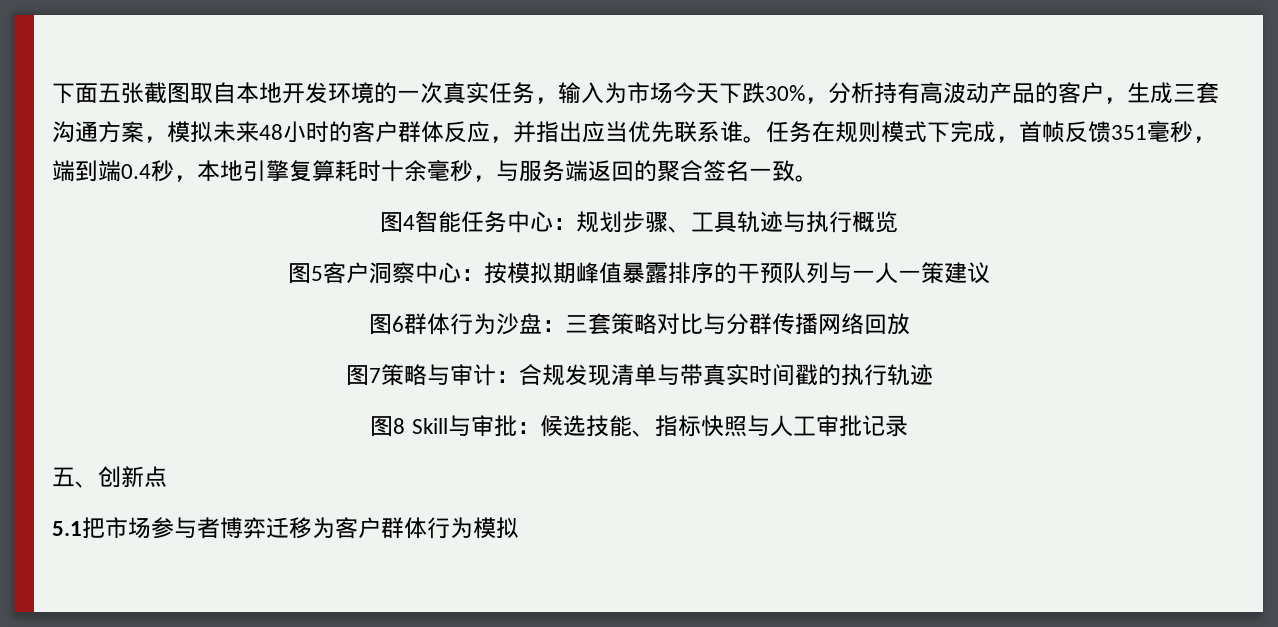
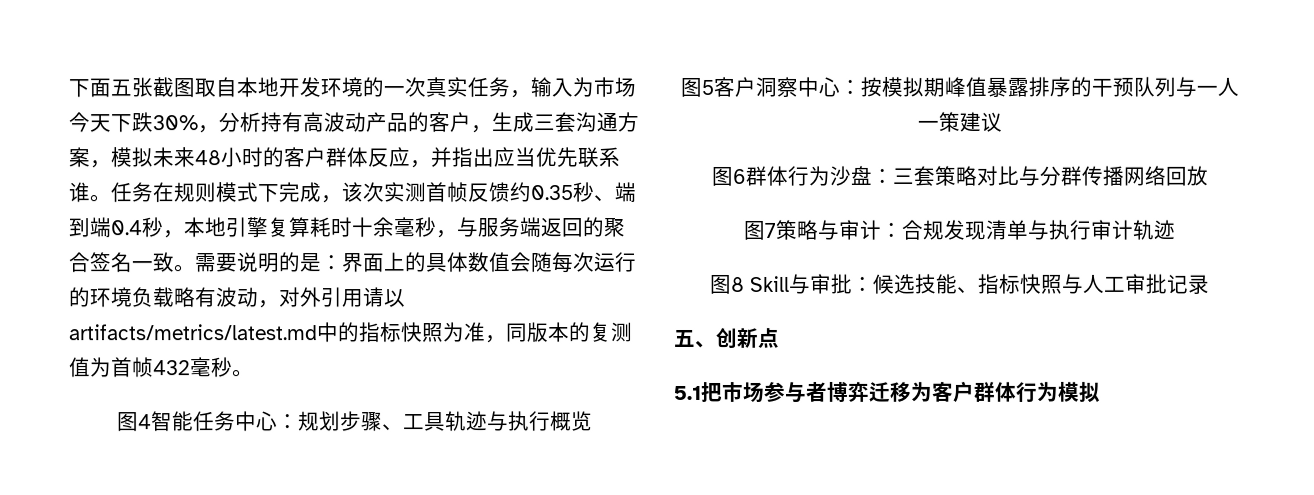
- 任务在规则模式下完成，首帧反馈351毫秒，端到端0.4秒，本地引擎复算耗时十余毫秒，与服务端返回的聚合签名一致。
+ 任务在规则模式下完成，该次实测首帧反馈约0.35秒、端到端0.4秒，本地引擎复算耗时十余毫秒，与服务端返回的聚合签名一致。需要说明的是：界面上的具体数值会随每次运行的环境负载略有波动，对外引用请以artifacts/metrics/latest.md中的指标快照为准，同版本的复测值为首帧432毫秒。
- 图7策略与审计：合规发现清单与带真实时间戳的执行轨迹
+ 图7策略与审计：合规发现清单与执行审计轨迹

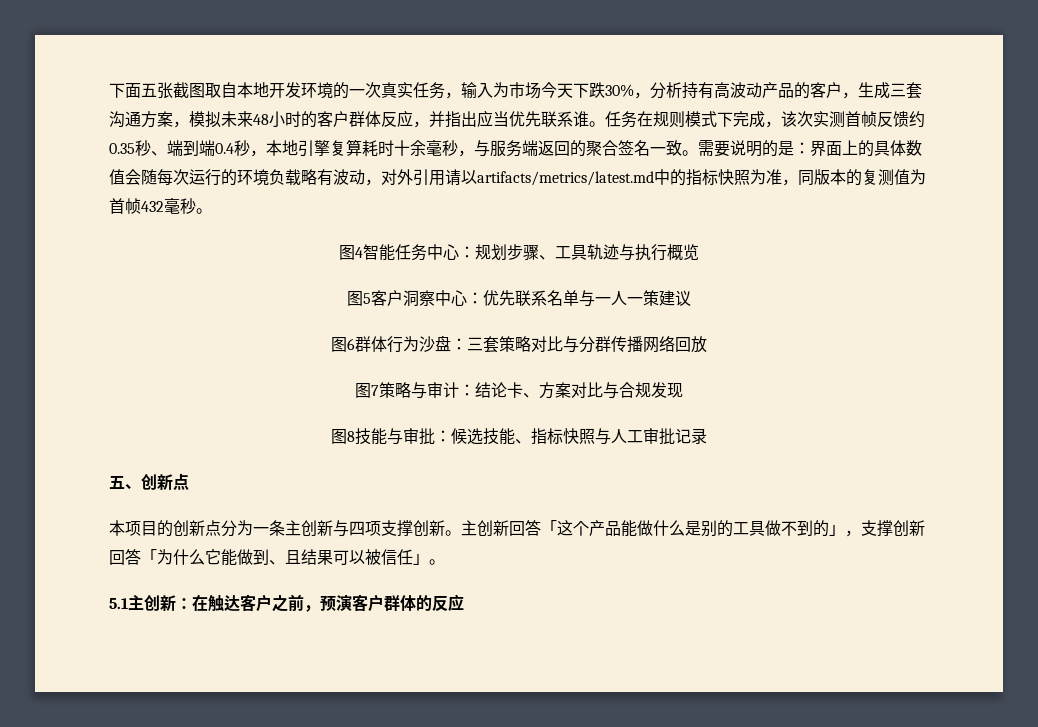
- 图5客户洞察中心：按模拟期峰值暴露排序的干预队列与一人一策建议
+ 图5客户洞察中心：优先联系名单与一人一策建议
- 图7策略与审计：合规发现清单与执行审计轨迹
+ 图7策略与审计：结论卡、方案对比与合规发现
- 图8 Skill与审批：候选技能、指标快照与人工审批记录
+ 图8技能与审批：候选技能、指标快照与人工审批记录
- 5.1把市场参与者博弈迁移为客户群体行为模拟
+ 本项目的创新点分为一条主创新与四项支撑创新。主创新回答「这个产品能做什么是别的工具做不到的」，支撑创新回答「为什么它能做到、且结果可以被信任」。
+ 5.1主创新：在触达客户之前，预演客户群体的反应

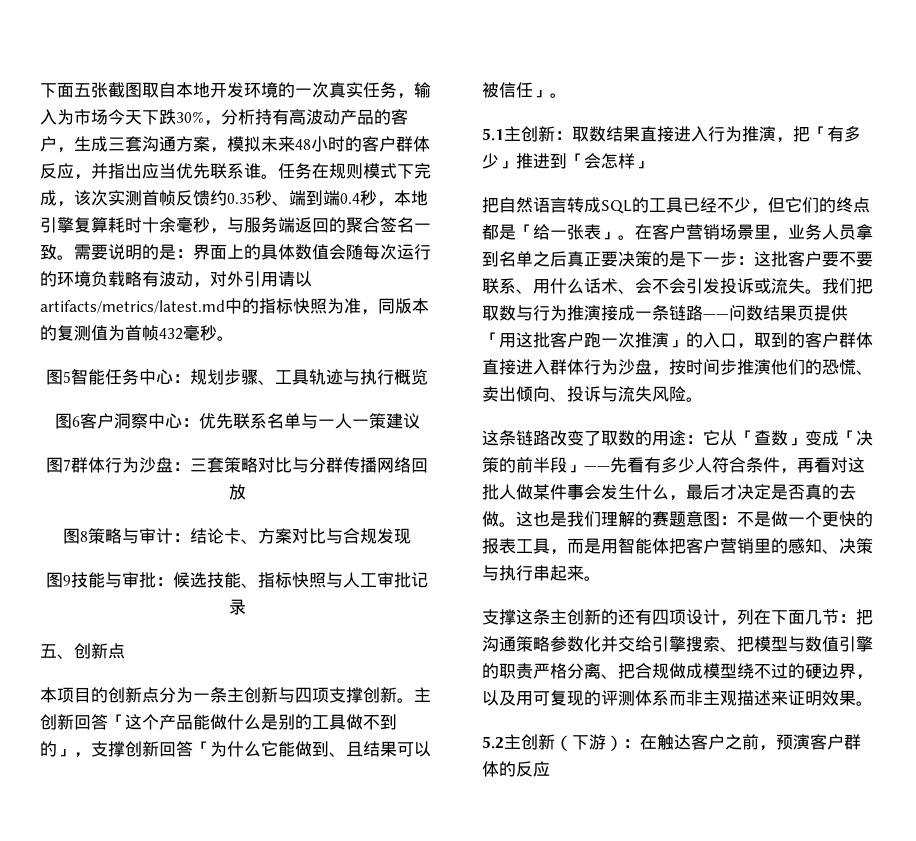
- 图4智能任务中心：规划步骤、工具轨迹与执行概览
+ 图5智能任务中心：规划步骤、工具轨迹与执行概览
- 图5客户洞察中心：优先联系名单与一人一策建议
+ 图6客户洞察中心：优先联系名单与一人一策建议
- 图6群体行为沙盘：三套策略对比与分群传播网络回放
+ 图7群体行为沙盘：三套策略对比与分群传播网络回放
- 图7策略与审计：结论卡、方案对比与合规发现
+ 图8策略与审计：结论卡、方案对比与合规发现
- 图8技能与审批：候选技能、指标快照与人工审批记录
+ 图9技能与审批：候选技能、指标快照与人工审批记录
- 5.1主创新：在触达客户之前，预演客户群体的反应
+ 5.1主创新：取数结果直接进入行为推演，把「有多少」推进到「会怎样」
+ 把自然语言转成SQL的工具已经不少，但它们的终点都是「给一张表」。在客户营销场景里，业务人员拿到名单之后真正要决策的是下一步：这批客户要不要联系、用什么话术、会不会引发投诉或流失。我们把取数与行为推演接成一条链路——问数结果页提供「用这批客户跑一次推演」的入口，取到的客户群体直接进入群体行为沙盘，按时间步推演他们的恐慌、卖出倾向、投诉与流失风险。
+ 这条链路改变了取数的用途：它从「查数」变成「决策的前半段」——先看有多少人符合条件，再看对这批人做某件事会发生什么，最后才决定是否真的去做。这也是我们理解的赛题意图：不是做一个更快的报表工具，而是用智能体把客户营销里的感知、决策与执行串起来。
+ 支撑这条主创新的还有四项设计，列在下面几节：把沟通策略参数化并交给引擎搜索、把模型与数值引擎的职责严格分离、把合规做成模型绕不过的硬边界，以及用可复现的评测体系而非主观描述来证明效果。
+ 5.2主创新（下游）：在触达客户之前，预演客户群体的反应

